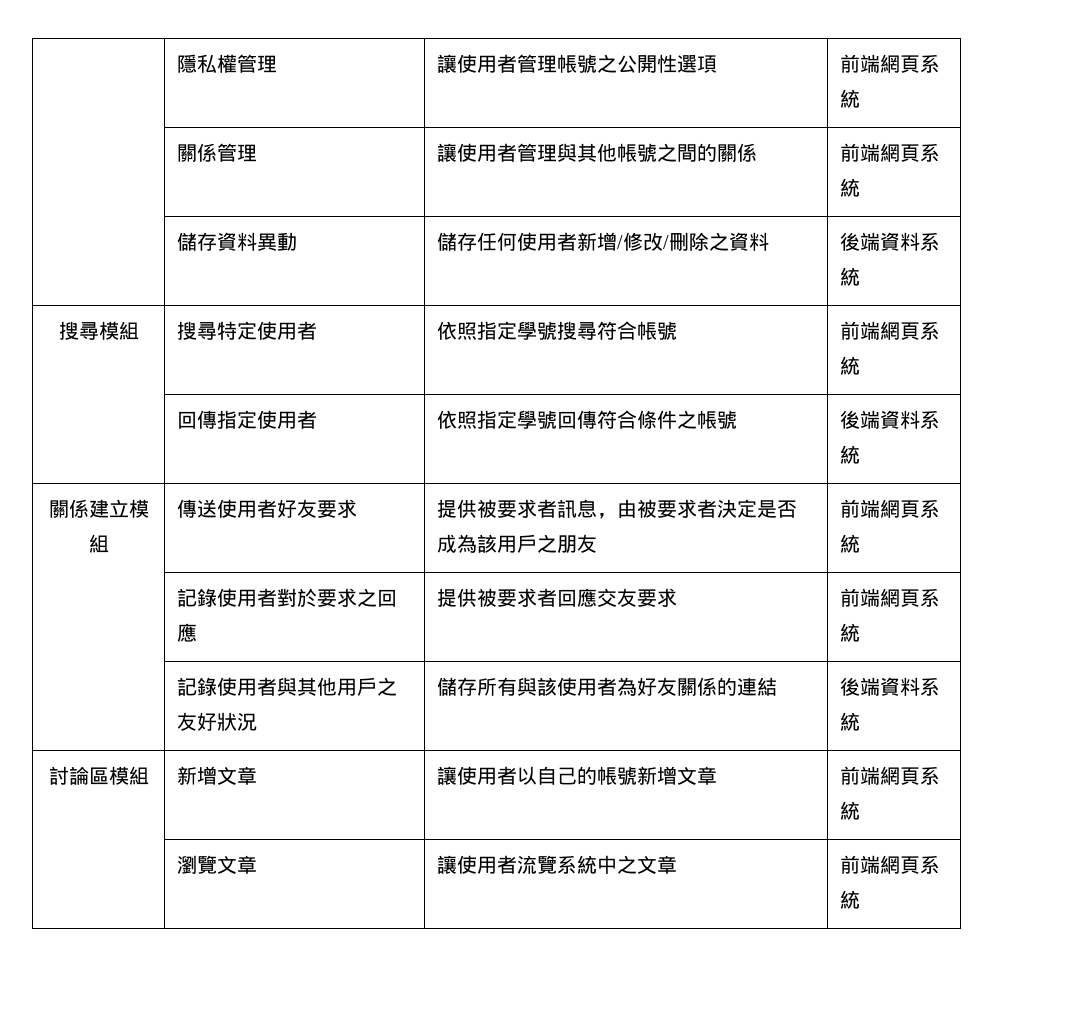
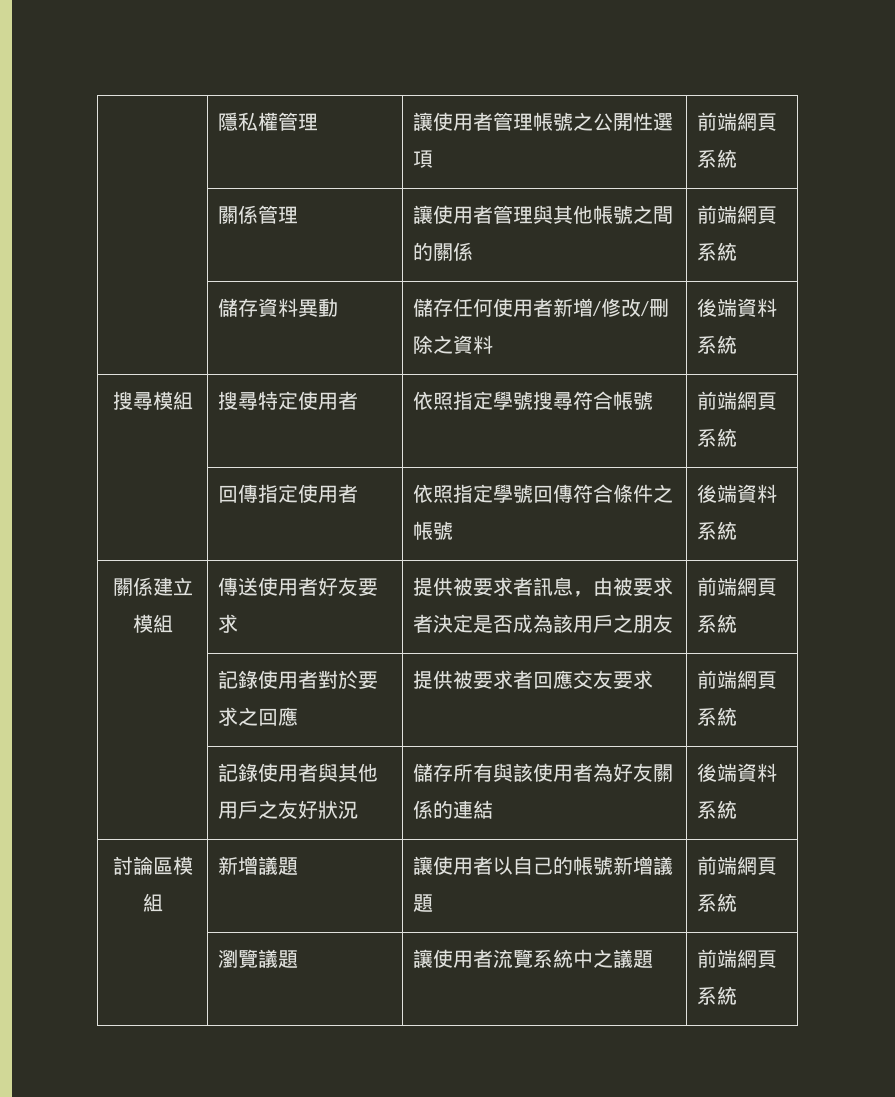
- 討論區模組 | 新增文章 | 讓使用者以自己的帳號新增文章 | 前端網頁系統
+ 討論區模組 | 新增議題 | 讓使用者以自己的帳號新增議題 | 前端網頁系統
- | 瀏覽文章 | 讓使用者流覽系統中之文章 | 前端網頁系統
+ | 瀏覽議題 | 讓使用者流覽系統中之議題 | 前端網頁系統

